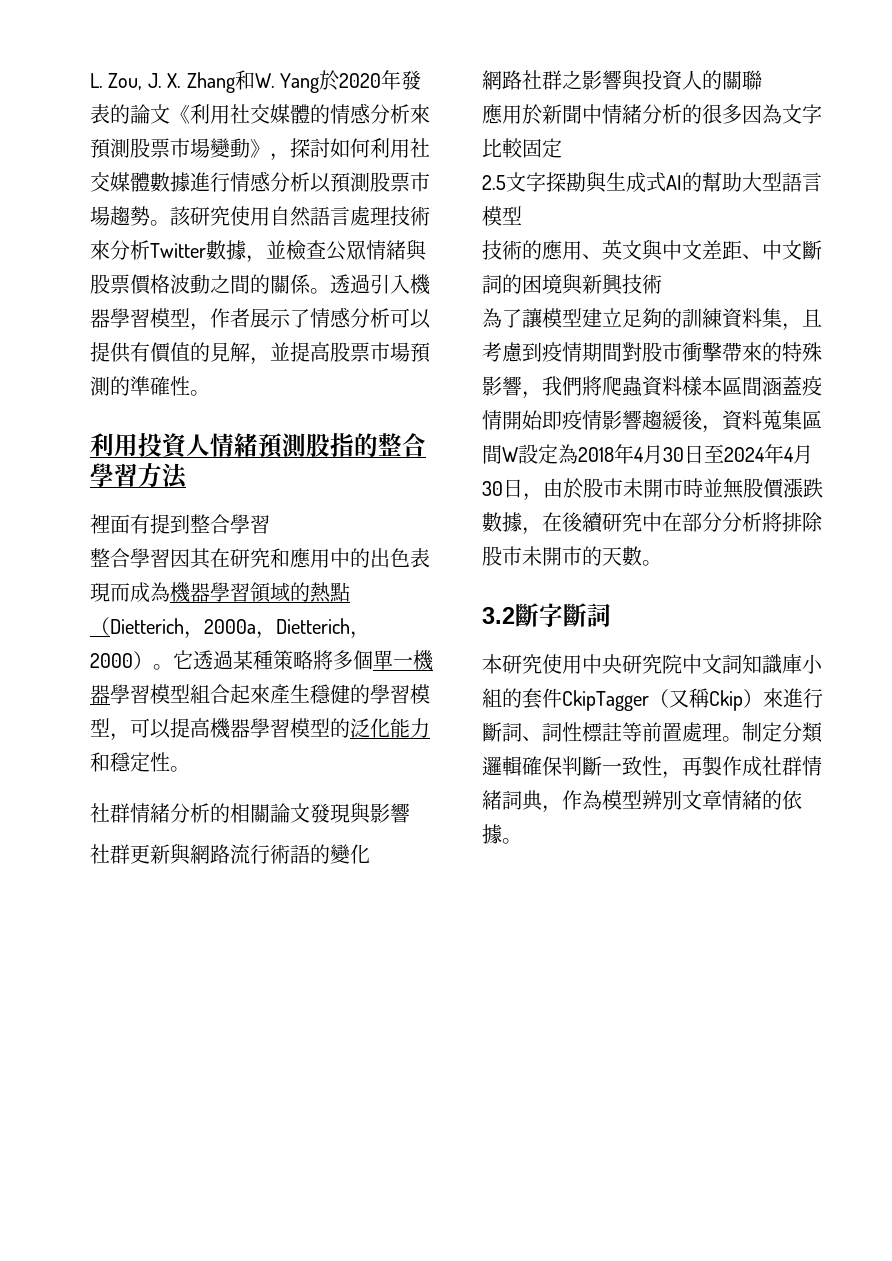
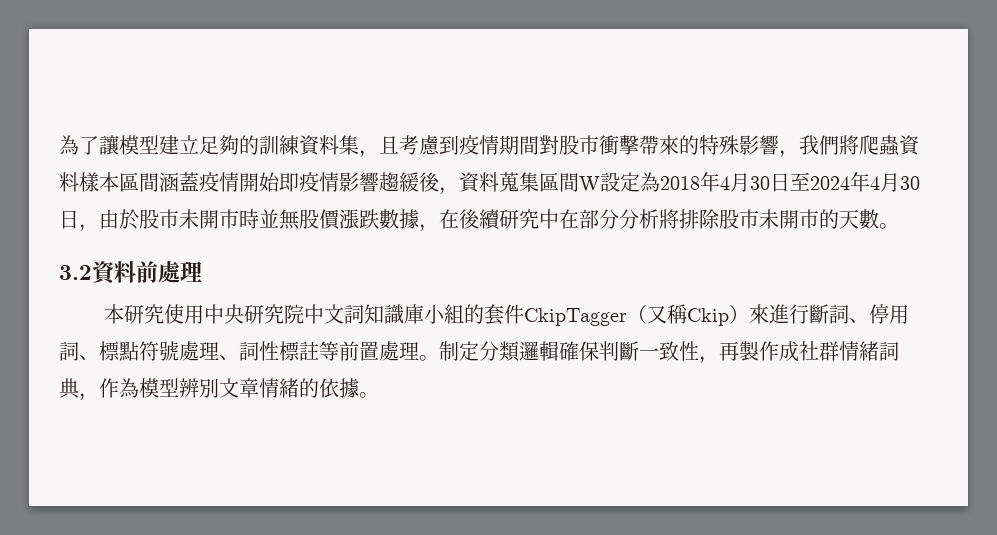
- L. Zou, J. X. Zhang和W. Yang於2020年發表的論文《利用社交媒體的情感分析來預測股票市場變動》，探討如何利用社交媒體數據進行情感分析以預測股票市場趨勢。該研究使用自然語言處理技術來分析Twitter數據，並檢查公眾情緒與股票價格波動之間的關係。透過引入機器學習模型，作者展示了情感分析可以提供有價值的見解，並提高股票市場預測的準確性。
- 利用投資人情緒預測股指的整合學習方法
- 裡面有提到整合學習
- 整合學習因其在研究和應用中的出色表現而成為機器學習領域的熱點（Dietterich，2000a，Dietterich，2000）。它透過某種策略將多個單一機器學習模型組合起來產生穩健的學習模型，可以提高機器學習模型的泛化能力和穩定性。
- 社群情緒分析的相關論文發現與影響
- 社群更新與網路流行術語的變化
- 網路社群之影響與投資人的關聯
- 應用於新聞中情緒分析的很多因為文字比較固定
- 2.5文字探勘與生成式AI的幫助大型語言模型
- 技術的應用、英文與中文差距、中文斷詞的困境與新興技術
- 3.2斷字斷詞
+ 3.2資料前處理
- 本研究使用中央研究院中文詞知識庫小組的套件CkipTagger（又稱Ckip）來進行斷詞、詞性標註等前置處理。
+ 本研究使用中央研究院中文詞知識庫小組的套件CkipTagger（又稱Ckip）來進行斷詞、停用詞、標點符號處理、詞性標註等前置處理。

